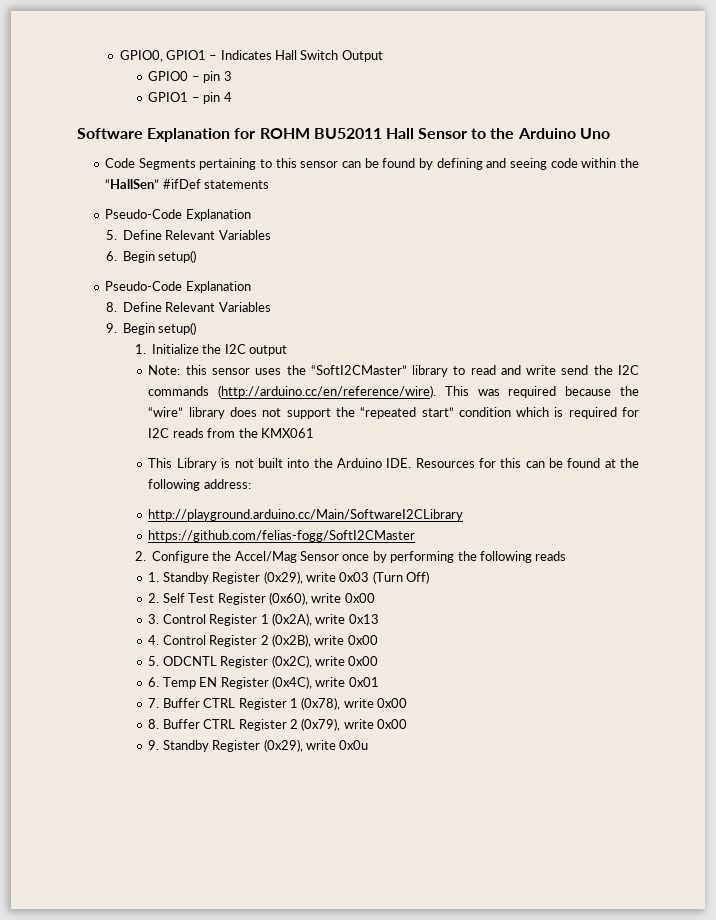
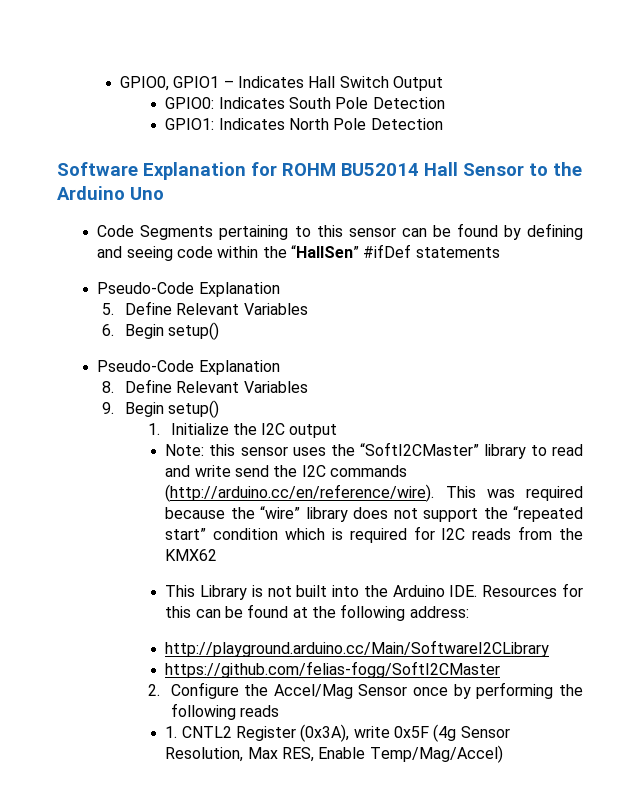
- GPIO0 – pin 3
- GPIO1 – pin 4
+ GPIO0: Indicates South Pole Detection
+ GPIO1: Indicates North Pole Detection
- Software Explanation for ROHM BU52011 Hall Sensor to the Arduino Uno
+ Software Explanation for ROHM BU52014 Hall Sensor to the Arduino Uno
- Note: this sensor uses the “SoftI2CMaster” library to read and write send the I2C commands (http://arduino.cc/en/reference/wire). This was required because the “wire” library does not support the “repeated start” condition which is required for I2C reads from the KMX061
+ Note: this sensor uses the “SoftI2CMaster” library to read and write send the I2C commands (http://arduino.cc/en/reference/wire). This was required because the “wire” library does not support the “repeated start” condition which is required for I2C reads from the KMX62
- 1. Standby Register (0x29), write 0x03 (Turn Off)
- 2. Self Test Register (0x60), write 0x00
- 3. Control Register 1 (0x2A), write 0x13
- 4. Control Register 2 (0x2B), write 0x00
- 5. ODCNTL Register (0x2C), write 0x00
- 6. Temp EN Register (0x4C), write 0x01
- 7. Buffer CTRL Register 1 (0x78), write 0x00
- 8. Buffer CTRL Register 2 (0x79), write 0x00
- 9. Standby Register (0x29), write 0x0u
+ 1. CNTL2 Register (0x3A), write 0x5F (4g Sensor Resolution, Max RES, Enable Temp/Mag/Accel)

